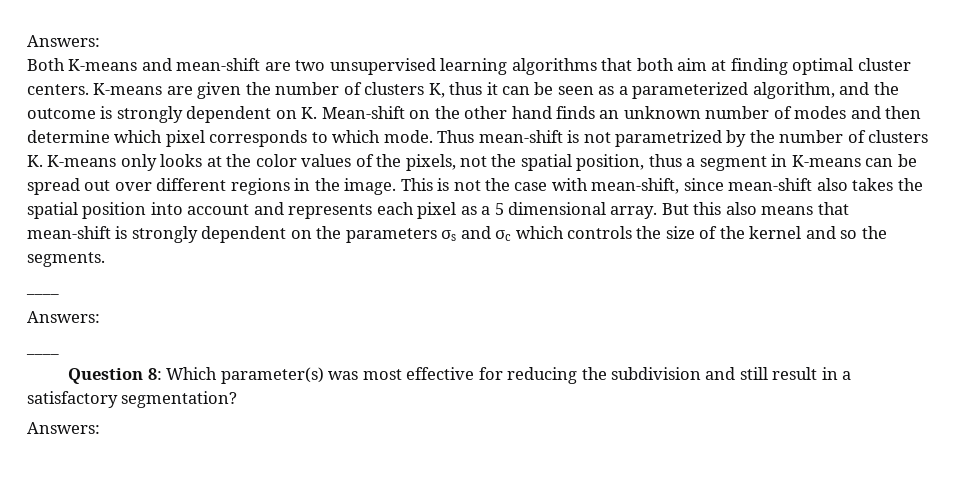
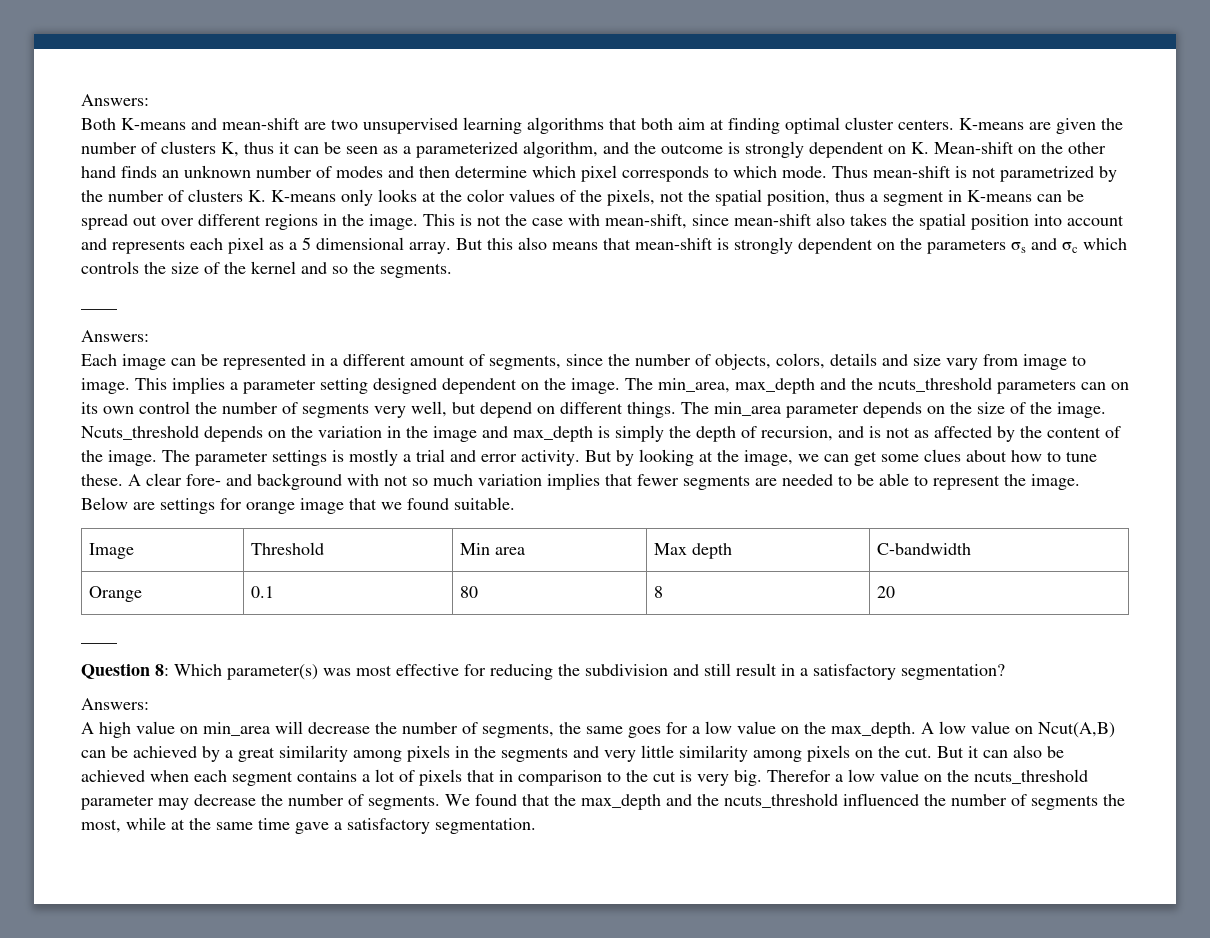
+ Each image can be represented in a different amount of segments, since the number of objects, colors, details and size vary from image to image. This implies a parameter setting designed dependent on the image. The min_area, max_depth and the ncuts_threshold parameters can on its own control the number of segments very well, but depend on different things. The min_area parameter depends on the size of the image. Ncuts_threshold depends on the variation in the image and max_depth is simply the depth of recursion, and is not as affected by the content of the image. The parameter settings is mostly a trial and error activity. But by looking at the image, we can get some clues about how to tune these. A clear fore- and background with not so much variation implies that fewer segments are needed to be able to represent the image. Below are settings for orange image that we found suitable.
+ Image | Threshold | Min area | Max depth | C-bandwidth
+ Orange | 0.1 | 80 | 8 | 20
+ A high value on min_area will decrease the number of segments, the same goes for a low value on the max_depth. A low value on Ncut(A,B) can be achieved by a great similarity among pixels in the segments and very little similarity among pixels on the cut. But it can also be achieved when each segment contains a lot of pixels that in comparison to the cut is very big. Therefor a low value on the ncuts_threshold parameter may decrease the number of segments. We found that the max_depth and the ncuts_threshold influenced the number of segments the most, while at the same time gave a satisfactory segmentation.

